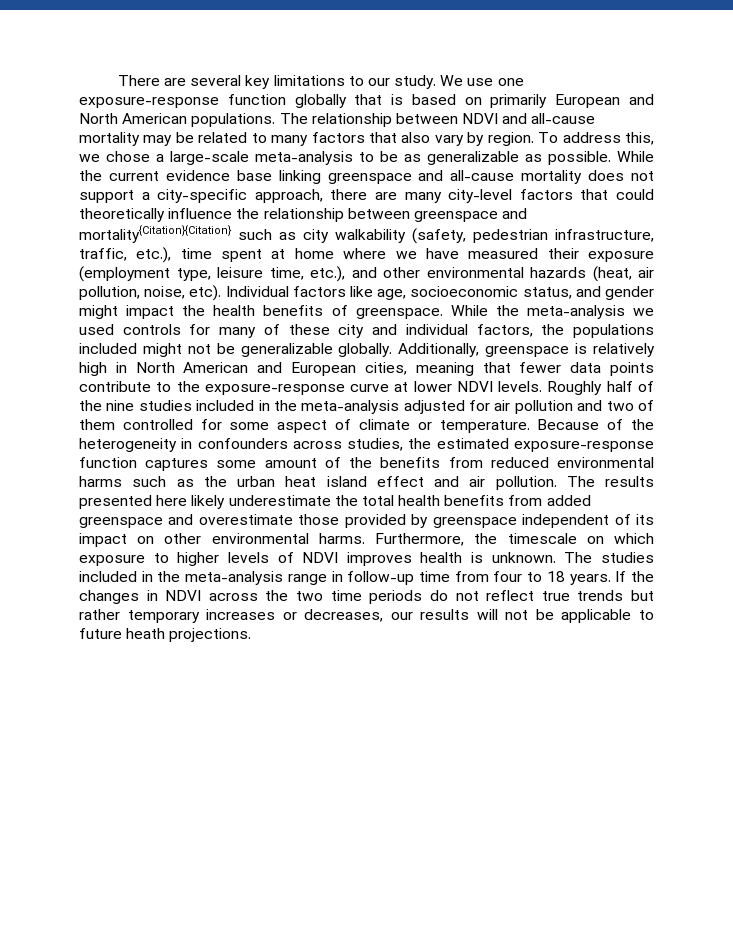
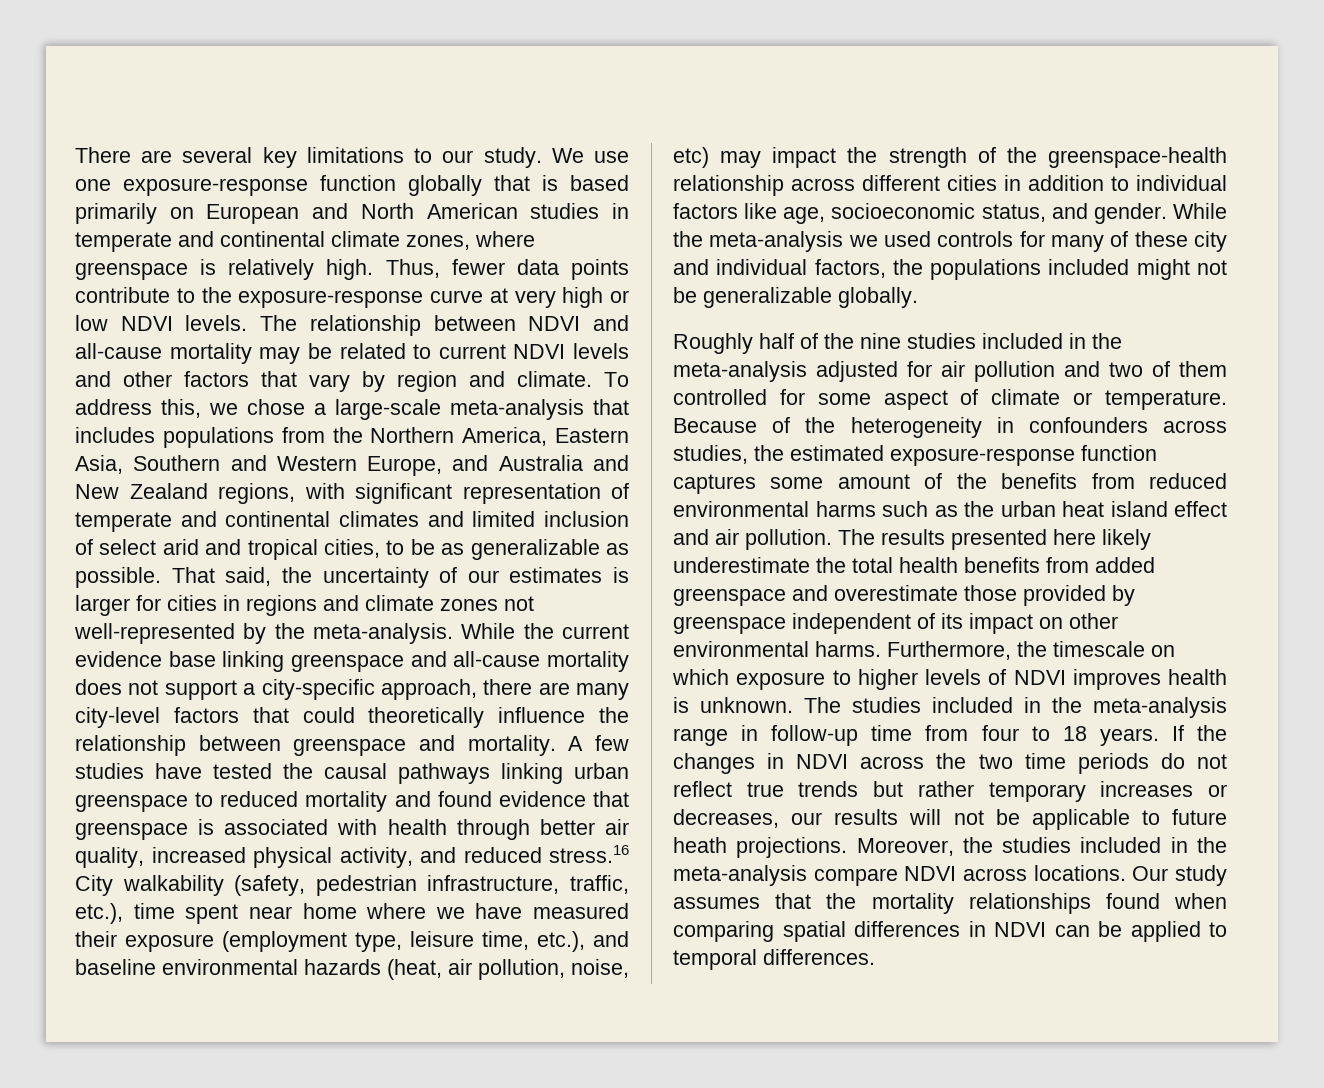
- We use one exposure-response function globally that is based on primarily European and North American populations.
+ We use one exposure-response function globally that is based primarily on European and North American studies in temperate and continental climate zones, where greenspace is relatively high. Thus, fewer data points contribute to the exposure-response curve at very high or low NDVI levels.
- The relationship between NDVI and all-cause mortality may be related to many factors that also vary by region.
+ The relationship between NDVI and all-cause mortality may be related to current NDVI levels and other factors that vary by region and climate.
- To address this, we chose a large-scale meta-analysis to be as generalizable as possible.
+ To address this, we chose a large-scale meta-analysis that includes populations from the Northern America, Eastern Asia, Southern and Western Europe, and Australia and New Zealand regions, with significant representation of temperate and continental climates and limited inclusion of select arid and tropical cities, to be as generalizable as possible.
+ That said, the uncertainty of our estimates is larger for cities in regions and climate zones not well-represented by the meta-analysis.
- While the current evidence base linking greenspace and all-cause mortality does not support a city-specific approach, there are many city-level factors that could theoretically influence the relationship between greenspace and mortality{Citation}{Citation} such as city walkability (safety, pedestrian infrastructure, traffic, etc.), time spent at home where we have measured their exposure (employment type, leisure time, etc.), and other environmental hazards (heat, air pollution, noise, etc). Individual factors like age, socioeconomic status, and gender might impact the health benefits of greenspace.
+ While the current evidence base linking greenspace and all-cause mortality does not support a city-specific approach, there are many city-level factors that could theoretically influence the relationship between greenspace and mortality. A few studies have tested the causal pathways linking urban greenspace to reduced mortality and found evidence that greenspace is associated with health through better air quality, increased physical activity, and reduced stress.16 City walkability (safety, pedestrian infrastructure, traffic, etc.), time spent near home where we have measured their exposure (employment type, leisure time, etc.), and baseline environmental hazards (heat, air pollution, noise, etc) may impact the strength of the greenspace-health relationship across different cities in addition to individual factors like age, socioeconomic status, and gender.
- While the meta-analysis we used controls for many of these city and individual factors, the populations included might not be generalizable globally. Additionally, greenspace is relatively high in North American and European cities, meaning that fewer data points contribute to the exposure-response curve at lower NDVI levels. Roughly half of the nine studies included in the meta-analysis adjusted for air pollution and two of them controlled for some aspect of climate or temperature.
+ While the meta-analysis we used controls for many of these city and individual factors, the populations included might not be generalizable globally.
+ Roughly half of the nine studies included in the meta-analysis adjusted for air pollution and two of them controlled for some aspect of climate or temperature.
+ Moreover, the studies included in the meta-analysis compare NDVI across locations. Our study assumes that the mortality relationships found when comparing spatial differences in NDVI can be applied to temporal differences.

